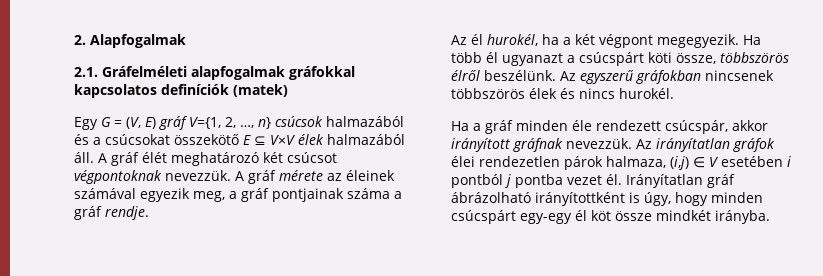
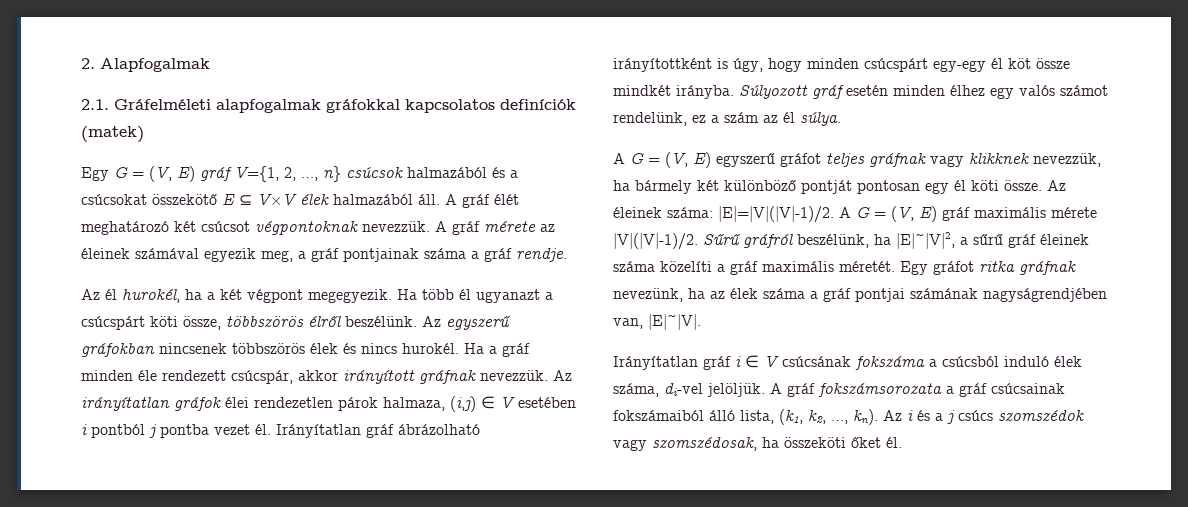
- Az egyszerű gráfokban nincsenek többszörös élek és nincs hurokél.
- Ha a gráf minden éle rendezett csúcspár, akkor irányított gráfnak nevezzük.
+ Az egyszerű gráfokban nincsenek többszörös élek és nincs hurokél. Ha a gráf minden éle rendezett csúcspár, akkor irányított gráfnak nevezzük.
+ Súlyozott gráf esetén minden élhez egy valós számot rendelünk, ez a szám az él súlya.
+ A G = (V, E) egyszerű gráfot teljes gráfnak vagy klikknek nevezzük, ha bármely két különböző pontját pontosan egy él köti össze. Az éleinek száma: |E|=|V|(|V|-1)/2. A G = (V, E) gráf maximális mérete |V|(|V|-1)/2. Sűrű gráfról beszélünk, ha |E|~|V|2, a sűrű gráf éleinek száma közelíti a gráf maximális méretét. Egy gráfot ritka gráfnak nevezünk, ha az élek száma a gráf pontjai számának nagyságrendjében van, |E|~|V|.
+ Irányítatlan gráf i ∈ V csúcsának fokszáma a csúcsból induló élek száma, di-vel jelöljük. A gráf fokszámsorozata a gráf csúcsainak fokszámaiból álló lista, (k1, k2, …, kn). Az i és a j csúcs szomszédok vagy szomszédosak, ha összeköti őket él.

